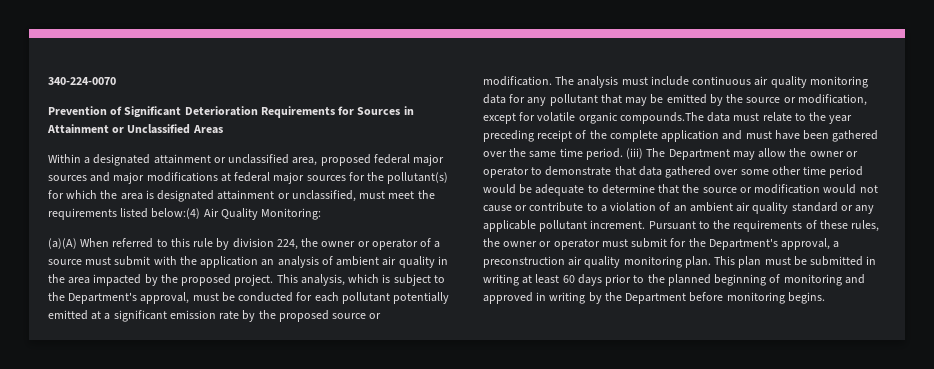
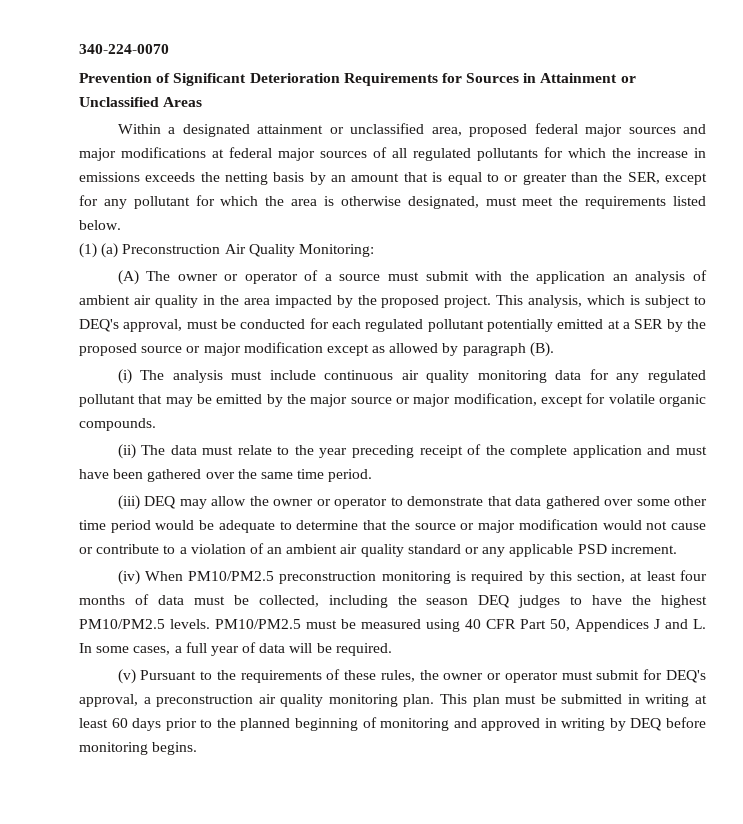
- Within a designated attainment or unclassified area, proposed federal major sources and major modifications at federal major sources for the pollutant(s) for which the area is designated attainment or unclassified, must meet the requirements listed below:(4) Air Quality Monitoring:
+ Within a designated attainment or unclassified area, proposed federal major sources and major modifications at federal major sources of all regulated pollutants for which the increase in emissions exceeds the netting basis by an amount that is equal to or greater than the SER, except for any pollutant for which the area is otherwise designated, must meet the requirements listed below.
+ (1) (a) Preconstruction Air Quality Monitoring:
- (a)(A) When referred to this rule by division 224, the owner or operator of a source must submit with the application an analysis of ambient air quality in the area impacted by the proposed project.
+ (A) The owner or operator of a source must submit with the application an analysis of ambient air quality in the area impacted by the proposed project.
- This analysis, which is subject to the Department's approval, must be conducted for each pollutant potentially emitted at a significant emission rate by the proposed source or modification. The analysis must include continuous air quality monitoring data for any pollutant that may be emitted by the source or modification, except for volatile organic compounds.The data must relate to the year preceding receipt of the complete application and must have been gathered over the same time period. (iii) The Department may allow the owner or operator to demonstrate that data gathered over some other time period would be adequate to determine that the source or modification would not cause or contribute to a violation of an ambient air quality standard or any applicable pollutant increment. Pursuant to the requirements of these rules, the owner or operator must submit for the Department's approval, a preconstruction air quality monitoring plan.
+ This analysis, which is subject to DEQ's approval, must be conducted for each regulated pollutant potentially emitted at a SER by the proposed source or major modification except as allowed by paragraph (B).
+ (i) The analysis must include continuous air quality monitoring data for any regulated pollutant that may be emitted by the major source or major modification, except for volatile organic compounds.
+ (ii) The data must relate to the year preceding receipt of the complete application and must have been gathered over the same time period.
+ (iii) DEQ may allow the owner or operator to demonstrate that data gathered over some other time period would be adequate to determine that the source or major modification would not cause or contribute to a violation of an ambient air quality standard or any applicable PSD increment.
+ (iv) When PM10/PM2.5 preconstruction monitoring is required by this section, at least four months of data must be collected, including the season DEQ judges to have the highest PM10/PM2.5 levels. PM10/PM2.5 must be measured using 40 CFR Part 50, Appendices J and L. In some cases, a full year of data will be required.
+ (v) Pursuant to the requirements of these rules, the owner or operator must submit for DEQ's approval, a preconstruction air quality monitoring plan.
- This plan must be submitted in writing at least 60 days prior to the planned beginning of monitoring and approved in writing by the Department before monitoring begins.
+ This plan must be submitted in writing at least 60 days prior to the planned beginning of monitoring and approved in writing by DEQ before monitoring begins.

